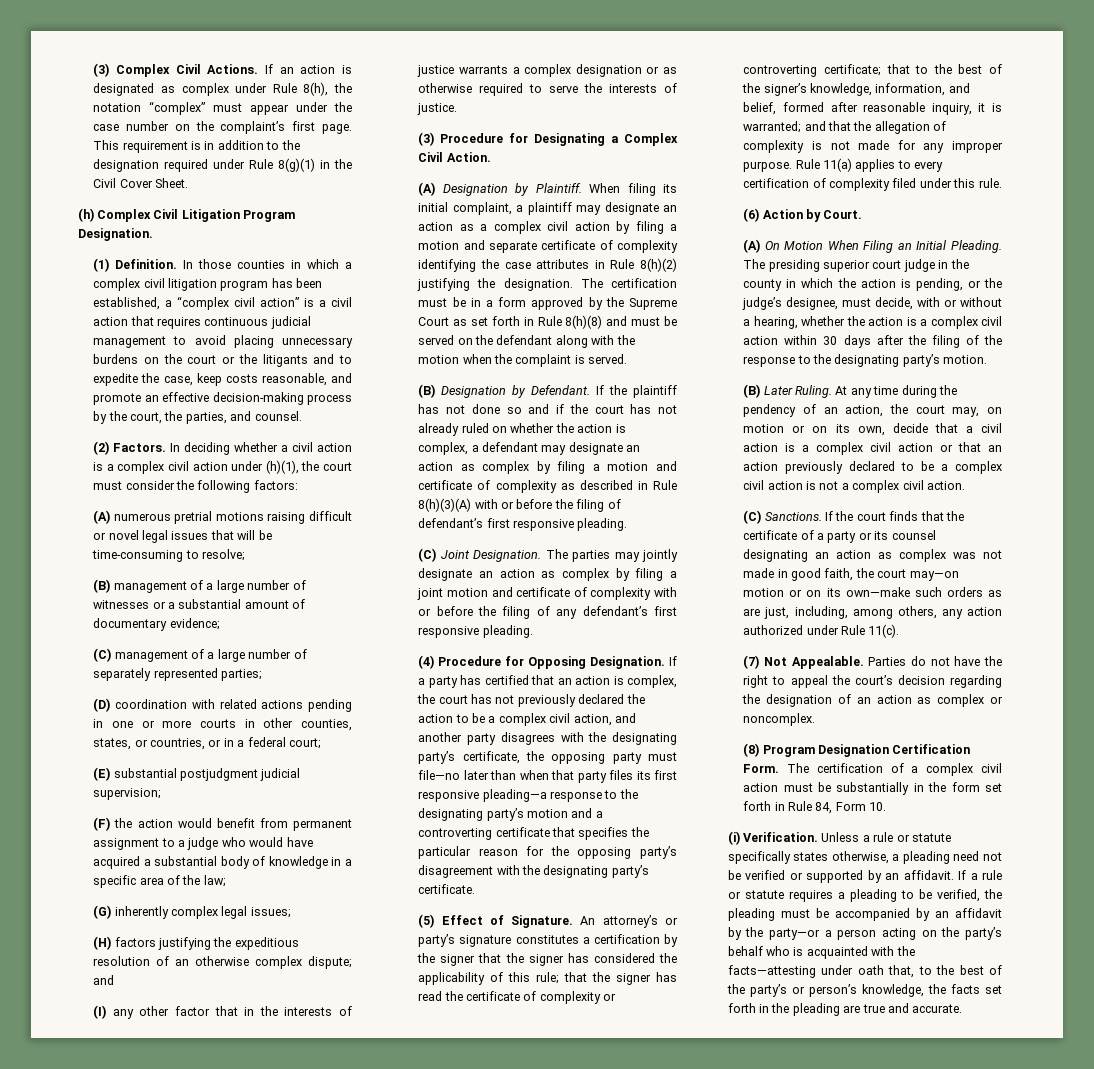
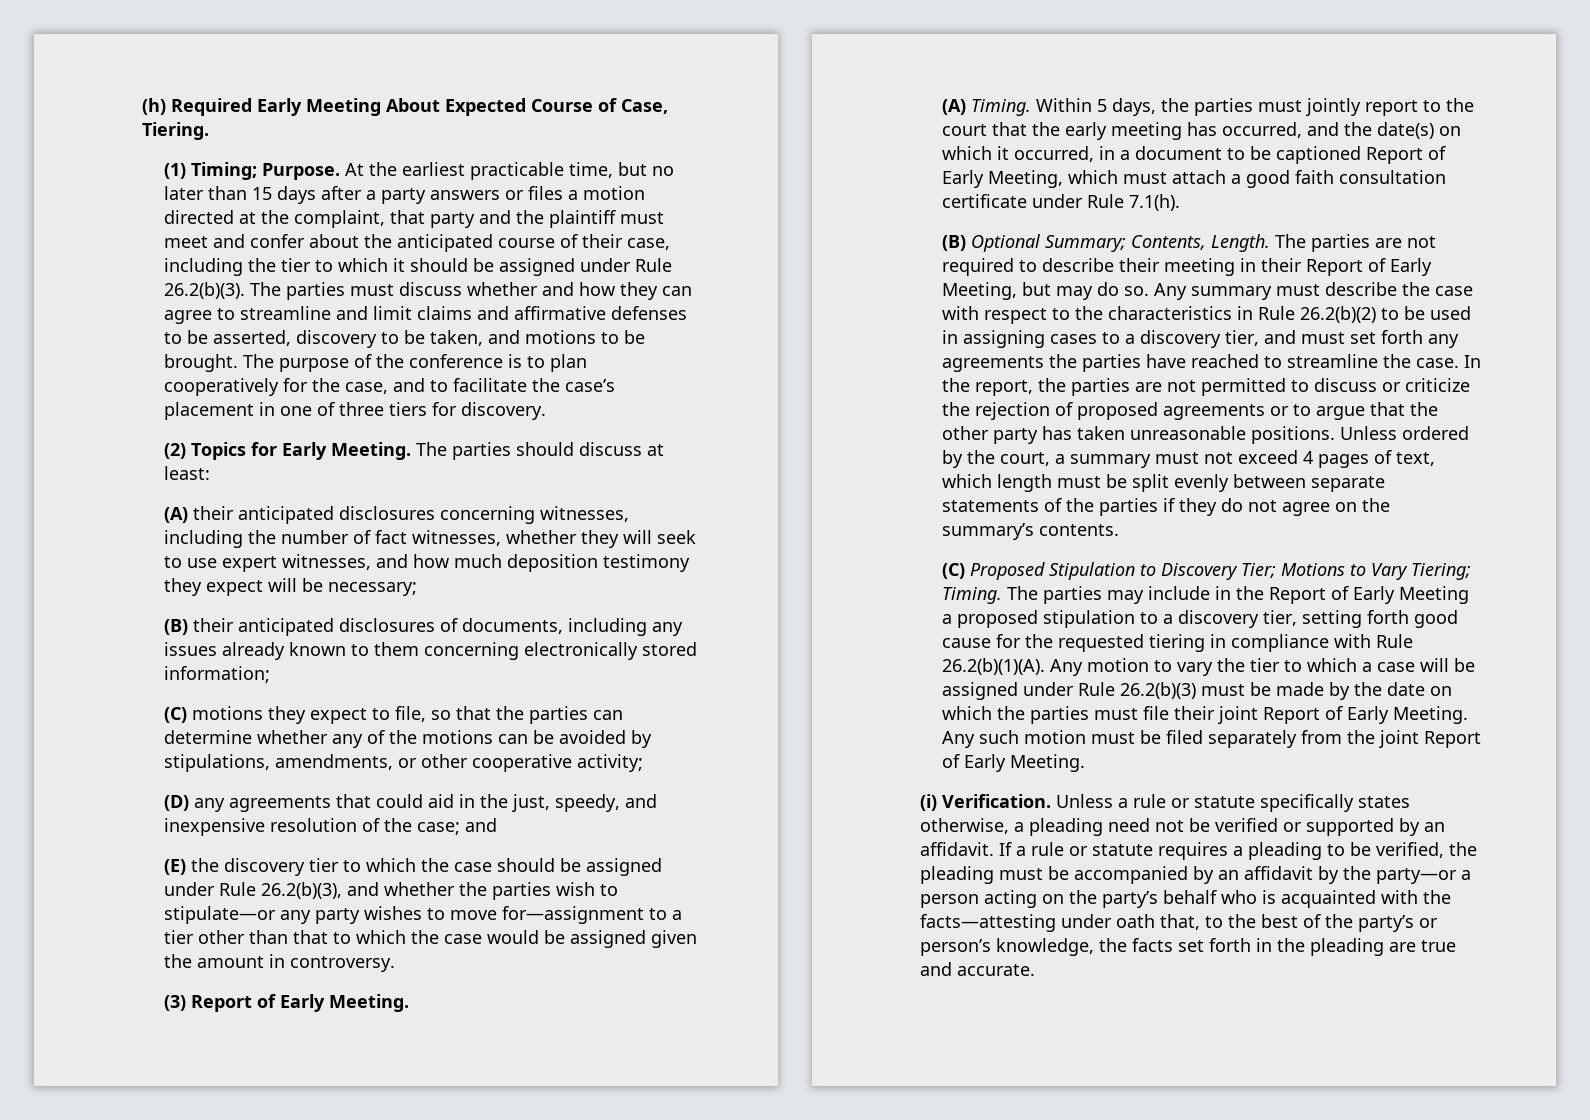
- (3) Complex Civil Actions. If an action is designated as complex under Rule 8(h), the notation “complex” must appear under the case number on the complaint’s first page. This requirement is in addition to the designation required under Rule 8(g)(1) in the Civil Cover Sheet.
- (h) Complex Civil Litigation Program Designation.
- (1) Definition. In those counties in which a complex civil litigation program has been established, a “complex civil action” is a civil action that requires continuous judicial management to avoid placing unnecessary burdens on the court or the litigants and to expedite the case, keep costs reasonable, and promote an effective decision-making process by the court, the parties, and counsel.
- (2) Factors. In deciding whether a civil action is a complex civil action under (h)(1), the court must consider the following factors:
- (A) numerous pretrial motions raising difficult or novel legal issues that will be time-consuming to resolve;
- (B) management of a large number of witnesses or a substantial amount of documentary evidence;
- (C) management of a large number of separately represented parties;
- (D) coordination with related actions pending in one or more courts in other counties, states, or countries, or in a federal court;
- (E) substantial postjudgment judicial supervision;
- (F) the action would benefit from permanent assignment to a judge who would have acquired a substantial body of knowledge in a specific area of the law;
- (G) inherently complex legal issues;
- (H) factors justifying the expeditious resolution of an otherwise complex dispute; and
- (I) any other factor that in the interests of justice warrants a complex designation or as otherwise required to serve the interests of justice.
- (3) Procedure for Designating a Complex Civil Action.
- (A) Designation by Plaintiff. When filing its initial complaint, a plaintiff may designate an action as a complex civil action by filing a motion and separate certificate of complexity identifying the case attributes in Rule 8(h)(2) justifying the designation. The certification must be in a form approved by the Supreme Court as set forth in Rule 8(h)(8) and must be served on the defendant along with the motion when the complaint is served.
- (B) Designation by Defendant. If the plaintiff has not done so and if the court has not already ruled on whether the action is complex, a defendant may designate an action as complex by filing a motion and certificate of complexity as described in Rule 8(h)(3)(A) with or before the filing of defendant’s first responsive pleading.
- (C) Joint Designation. The parties may jointly designate an action as complex by filing a joint motion and certificate of complexity with or before the filing of any defendant’s first responsive pleading.
- (4) Procedure for Opposing Designation. If a party has certified that an action is complex, the court has not previously declared the action to be a complex civil action, and another party disagrees with the designating party’s certificate, the opposing party must file—no later than when that party files its first responsive pleading—a response to the designating party’s motion and a controverting certificate that specifies the particular reason for the opposing party’s disagreement with the designating party’s certificate.
- (5) Effect of Signature. An attorney’s or party’s signature constitutes a certification by the signer that the signer has considered the applicability of this rule; that the signer has read the certificate of complexity or controverting certificate; that to the best of the signer’s knowledge, information, and belief, formed after reasonable inquiry, it is warranted; and that the allegation of complexity is not made for any improper purpose. Rule 11(a) applies to every certification of complexity filed under this rule.
- (6) Action by Court.
- (A) On Motion When Filing an Initial Pleading. The presiding superior court judge in the county in which the action is pending, or the judge’s designee, must decide, with or without a hearing, whether the action is a complex civil action within 30 days after the filing of the response to the designating party’s motion.
- (B) Later Ruling. At any time during the pendency of an action, the court may, on motion or on its own, decide that a civil action is a complex civil action or that an action previously declared to be a complex civil action is not a complex civil action.
- (C) Sanctions. If the court finds that the certificate of a party or its counsel designating an action as complex was not made in good faith, the court may—on motion or on its own—make such orders as are just, including, among others, any action authorized under Rule 11(c).
- (7) Not Appealable. Parties do not have the right to appeal the court’s decision regarding the designation of an action as complex or noncomplex.
- (8) Program Designation Certification Form. The certification of a complex civil action must be substantially in the form set forth in Rule 84, Form 10.
+ (h) Required Early Meeting About Expected Course of Case, Tiering.
+ (1) Timing; Purpose. At the earliest practicable time, but no later than 15 days after a party answers or files a motion directed at the complaint, that party and the plaintiff must meet and confer about the anticipated course of their case, including the tier to which it should be assigned under Rule 26.2(b)(3). The parties must discuss whether and how they can agree to streamline and limit claims and affirmative defenses to be asserted, discovery to be taken, and motions to be brought. The purpose of the conference is to plan cooperatively for the case, and to facilitate the case’s placement in one of three tiers for discovery.
+ (2) Topics for Early Meeting. The parties should discuss at least:
+ (A) their anticipated disclosures concerning witnesses, including the number of fact witnesses, whether they will seek to use expert witnesses, and how much deposition testimony they expect will be necessary;
+ (B) their anticipated disclosures of documents, including any issues already known to them concerning electronically stored information;
+ (C) motions they expect to file, so that the parties can determine whether any of the motions can be avoided by stipulations, amendments, or other cooperative activity;
+ (D) any agreements that could aid in the just, speedy, and inexpensive resolution of the case; and
+ (E) the discovery tier to which the case should be assigned under Rule 26.2(b)(3), and whether the parties wish to stipulate—or any party wishes to move for—assignment to a tier other than that to which the case would be assigned given the amount in controversy.
+ (3) Report of Early Meeting.
+ (A) Timing. Within 5 days, the parties must jointly report to the court that the early meeting has occurred, and the date(s) on which it occurred, in a document to be captioned Report of Early Meeting, which must attach a good faith consultation certificate under Rule 7.1(h).
+ (B) Optional Summary; Contents, Length. The parties are not required to describe their meeting in their Report of Early Meeting, but may do so. Any summary must describe the case with respect to the characteristics in Rule 26.2(b)(2) to be used in assigning cases to a discovery tier, and must set forth any agreements the parties have reached to streamline the case. In the report, the parties are not permitted to discuss or criticize the rejection of proposed agreements or to argue that the other party has taken unreasonable positions. Unless ordered by the court, a summary must not exceed 4 pages of text, which length must be split evenly between separate statements of the parties if they do not agree on the summary’s contents.
+ (C) Proposed Stipulation to Discovery Tier; Motions to Vary Tiering; Timing. The parties may include in the Report of Early Meeting a proposed stipulation to a discovery tier, setting forth good cause for the requested tiering in compliance with Rule 26.2(b)(1)(A). Any motion to vary the tier to which a case will be assigned under Rule 26.2(b)(3) must be made by the date on which the parties must file their joint Report of Early Meeting. Any such motion must be filed separately from the joint Report of Early Meeting.

